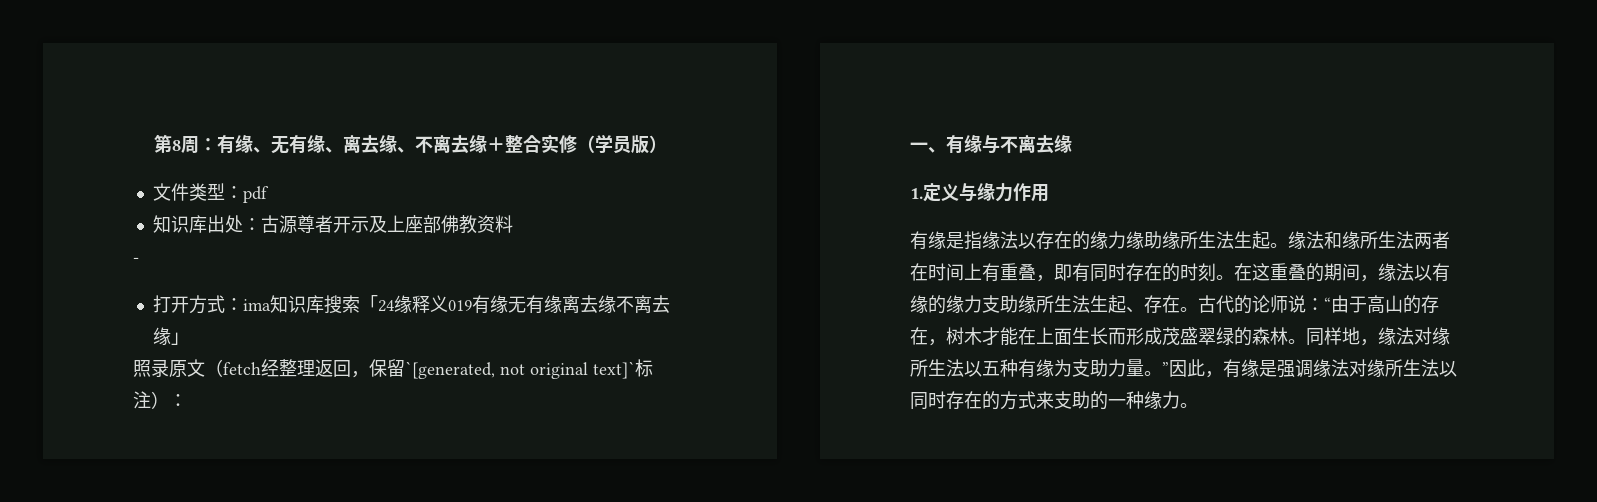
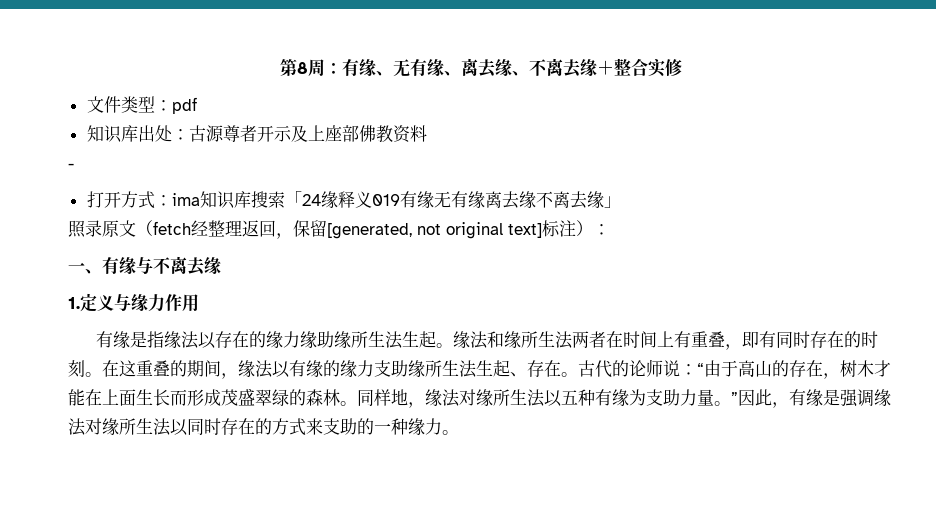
- 第8周：有缘、无有缘、离去缘、不离去缘＋整合实修（学员版）
+ 第8周：有缘、无有缘、离去缘、不离去缘＋整合实修
- 照录原文（fetch经整理返回，保留`[generated, not original text]`标注）：
+ 照录原文（fetch经整理返回，保留[generated, not original text]标注）：

